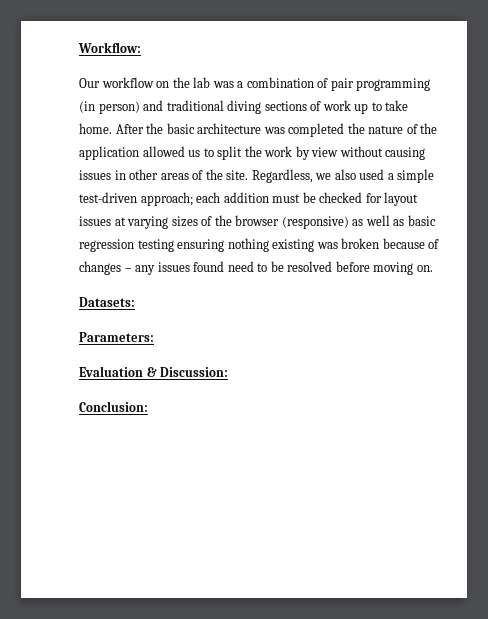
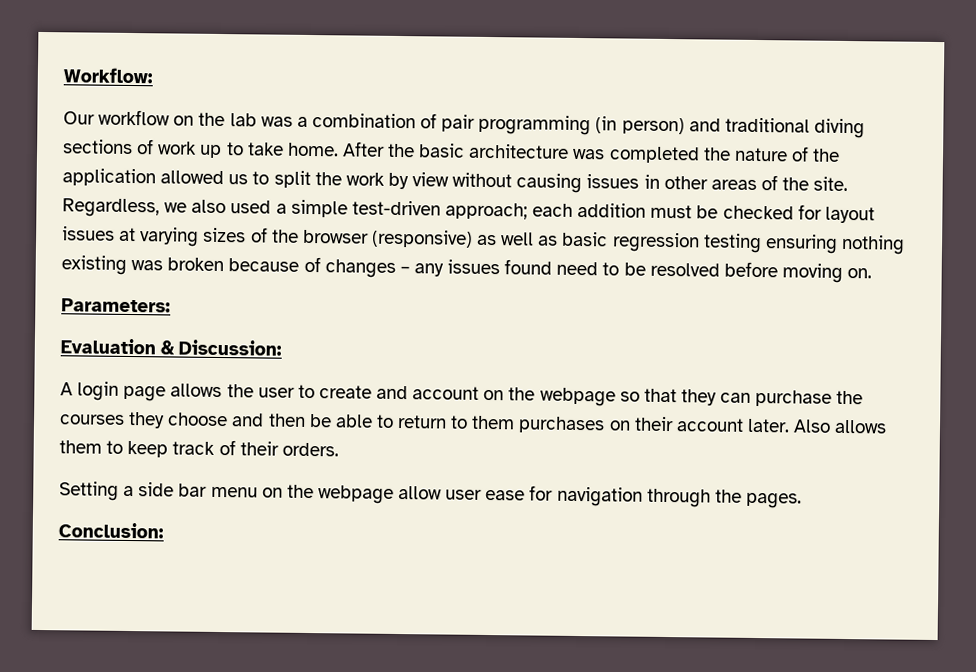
- Datasets:
+ A login page allows the user to create and account on the webpage so that they can purchase the courses they choose and then be able to return to them purchases on their account later. Also allows them to keep track of their orders.
+ Setting a side bar menu on the webpage allow user ease for navigation through the pages.

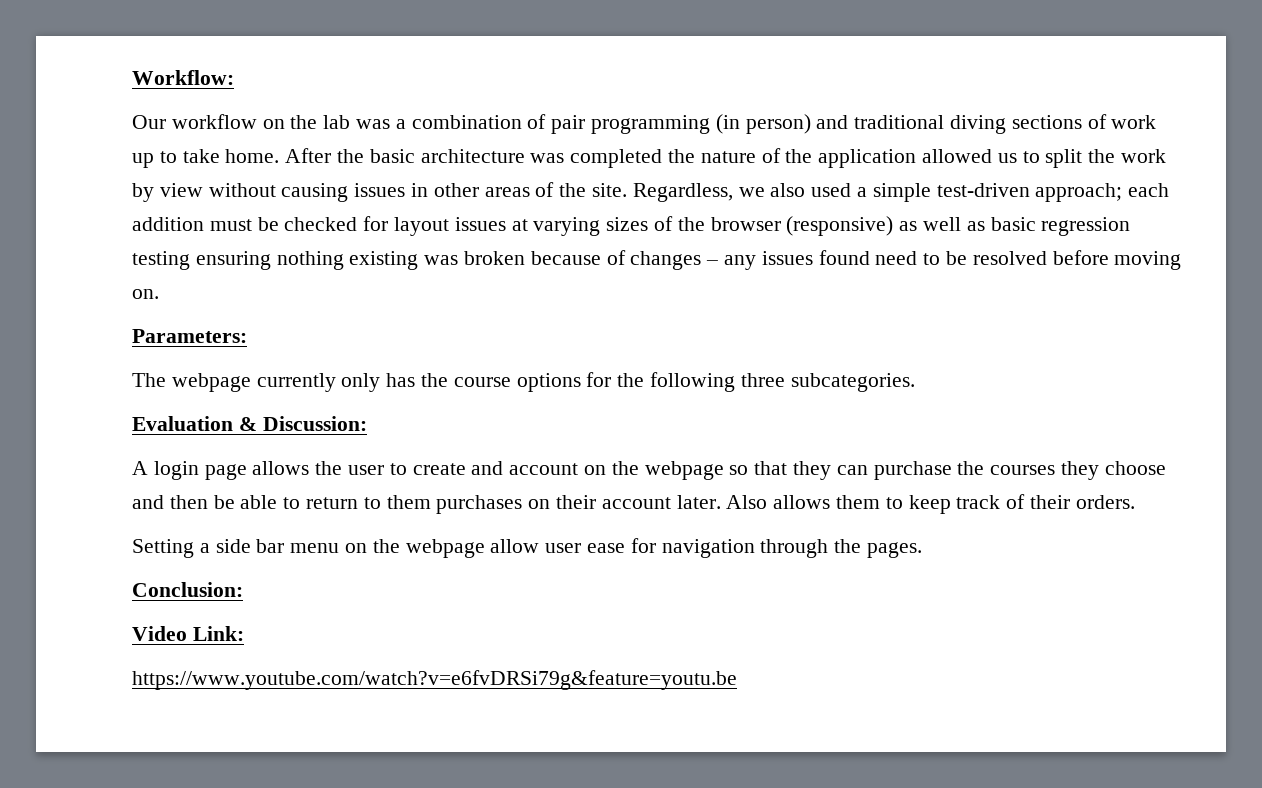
+ The webpage currently only has the course options for the following three subcategories.
+ Video Link:
+ https://www.youtube.com/watch?v=e6fvDRSi79g&feature=youtu.be

